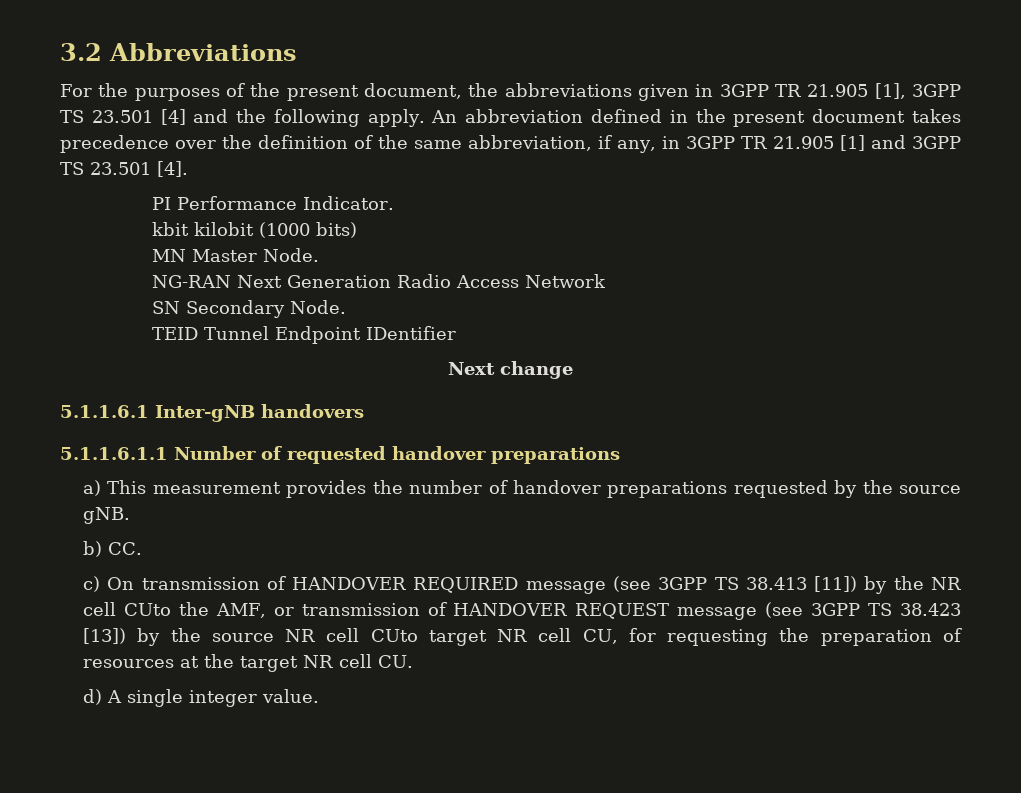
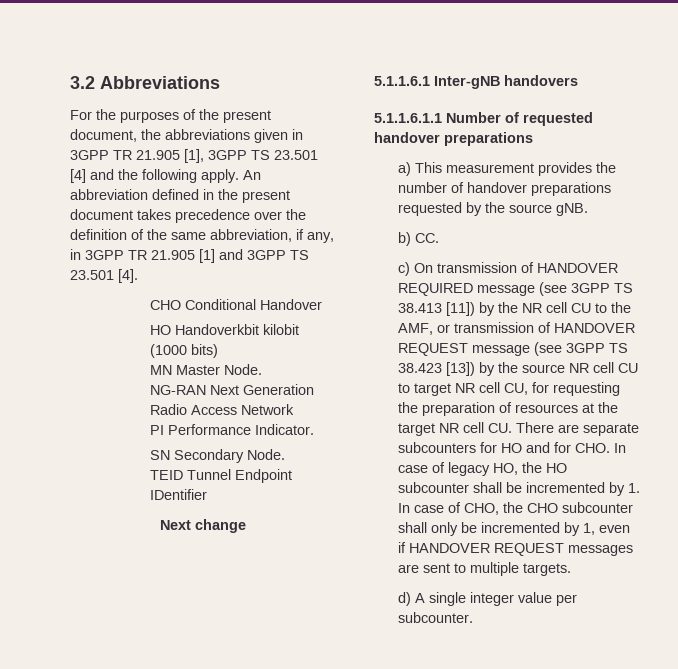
- PI Performance Indicator.
- kbit kilobit (1000 bits)
+ CHO Conditional Handover
+ HO Handoverkbit kilobit (1000 bits)
+ PI Performance Indicator.
- c) On transmission of HANDOVER REQUIRED message (see 3GPP TS 38.413 [11]) by the NR cell CUto the AMF, or transmission of HANDOVER REQUEST message (see 3GPP TS 38.423 [13]) by the source NR cell CUto target NR cell CU, for requesting the preparation of resources at the target NR cell CU.
+ c) On transmission of HANDOVER REQUIRED message (see 3GPP TS 38.413 [11]) by the NR cell CU to the AMF, or transmission of HANDOVER REQUEST message (see 3GPP TS 38.423 [13]) by the source NR cell CU to target NR cell CU, for requesting the preparation of resources at the target NR cell CU. There are separate subcounters for HO and for CHO. In case of legacy HO, the HO subcounter shall be incremented by 1. In case of CHO, the CHO subcounter shall only be incremented by 1, even if HANDOVER REQUEST messages are sent to multiple targets.
- d) A single integer value.
+ d) A single integer value per subcounter.

